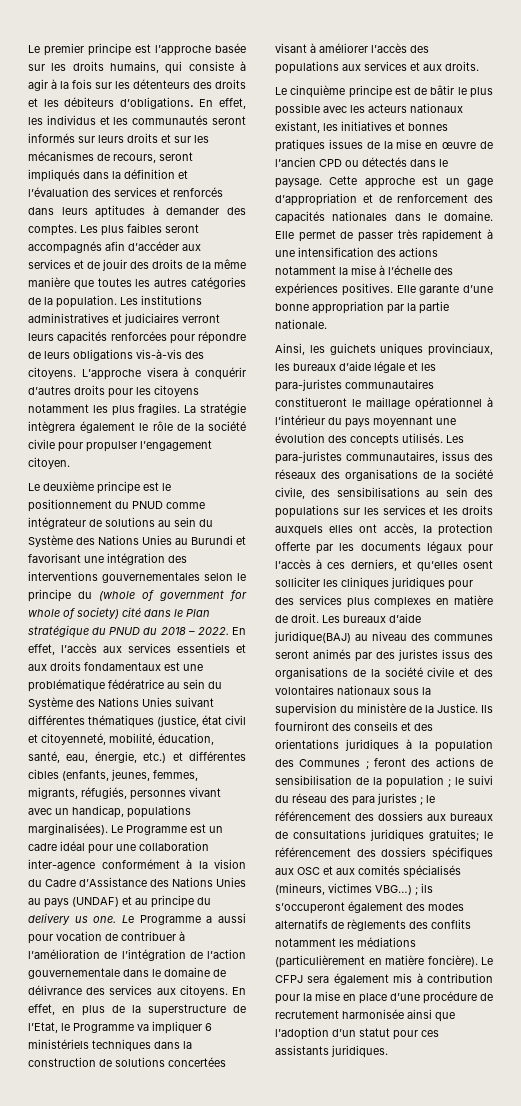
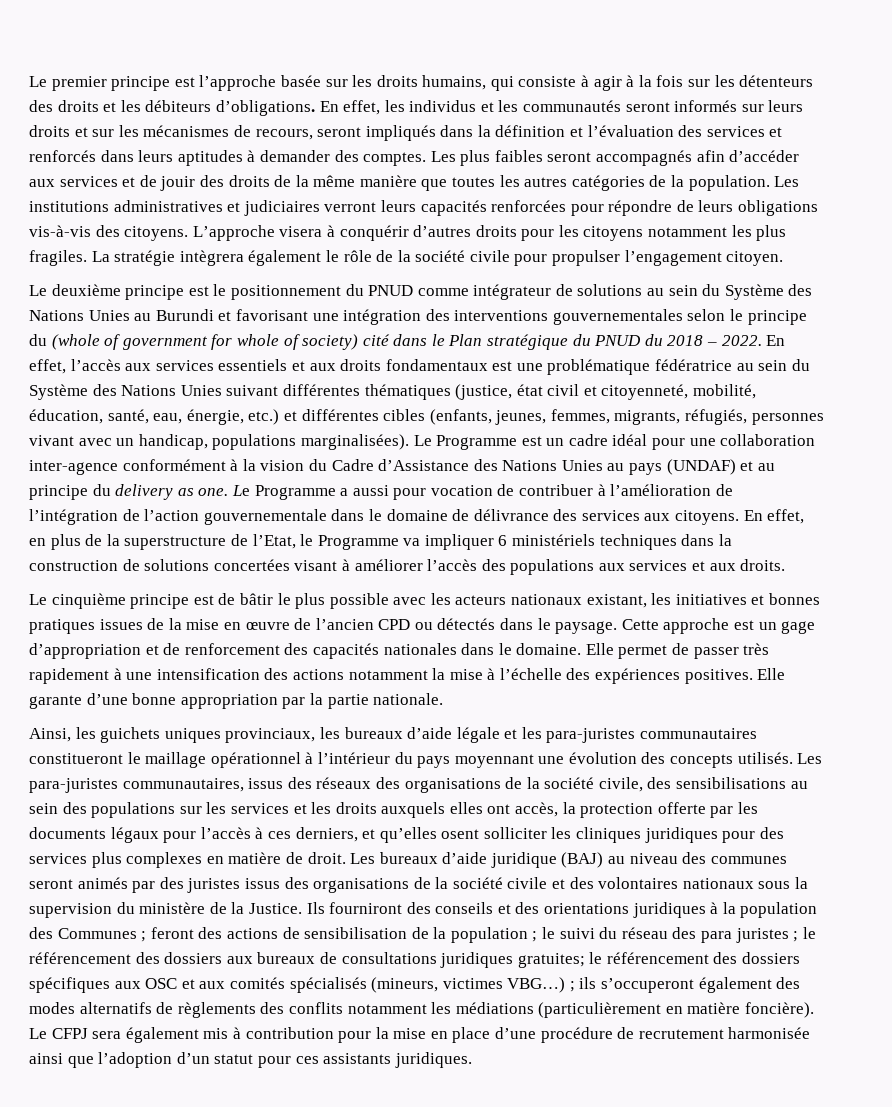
- Le Programme est un cadre idéal pour une collaboration inter-agence conformément à la vision du Cadre d’Assistance des Nations Unies au pays (UNDAF) et au principe du delivery us one.
+ Le Programme est un cadre idéal pour une collaboration inter-agence conformément à la vision du Cadre d’Assistance des Nations Unies au pays (UNDAF) et au principe du delivery as one.
- Les bureaux d’aide juridique(BAJ) au niveau des communes seront animés par des juristes issus des organisations de la société civile et des volontaires nationaux sous la supervision du ministère de la Justice.
+ Les bureaux d’aide juridique (BAJ) au niveau des communes seront animés par des juristes issus des organisations de la société civile et des volontaires nationaux sous la supervision du ministère de la Justice.

